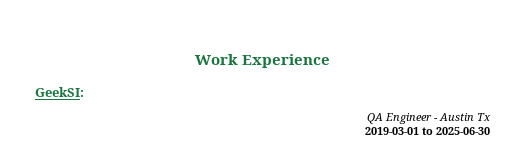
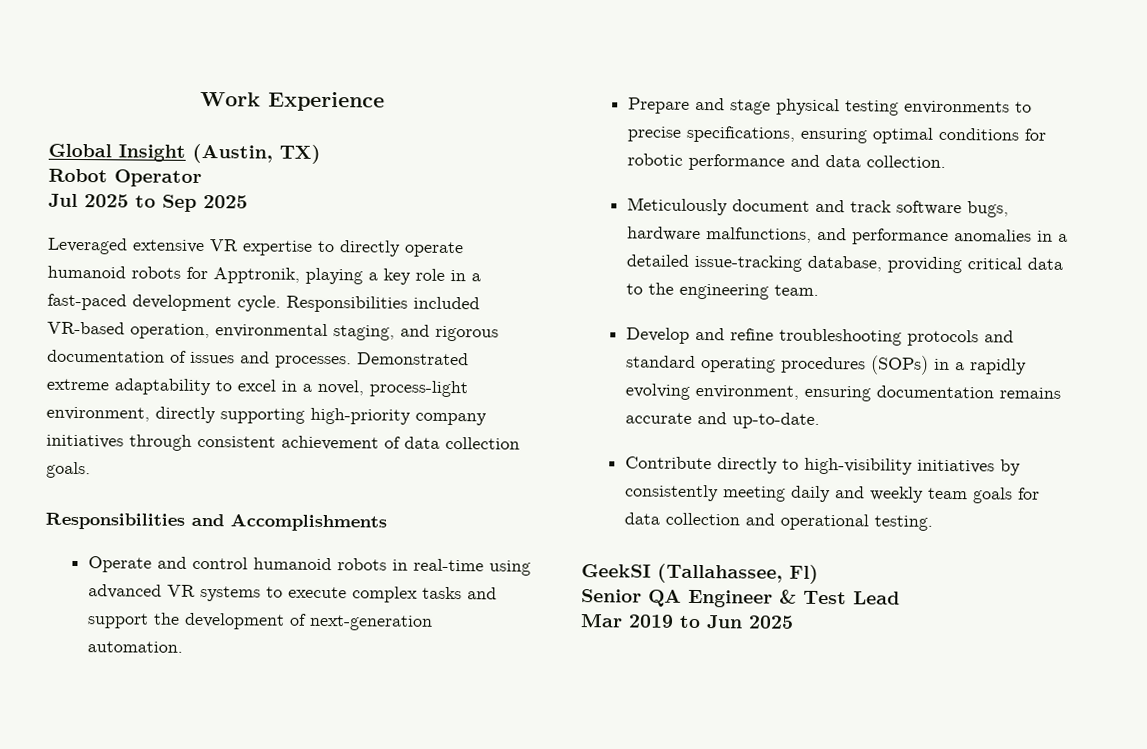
- GeekSI:
- QA Engineer - Austin Tx
- 2019-03-01 to 2025-06-30
+ Global Insight (Austin, TX)
+ Robot Operator
+ Jul 2025 to Sep 2025
+ Leveraged extensive VR expertise to directly operate humanoid robots for Apptronik, playing a key role in a fast-paced development cycle. Responsibilities included VR-based operation, environmental staging, and rigorous documentation of issues and processes. Demonstrated extreme adaptability to excel in a novel, process-light environment, directly supporting high-priority company initiatives through consistent achievement of data collection goals.
+ Responsibilities and Accomplishments
+ Operate and control humanoid robots in real-time using advanced VR systems to execute complex tasks and support the development of next-generation automation.
+ Prepare and stage physical testing environments to precise specifications, ensuring optimal conditions for robotic performance and data collection.
+ Meticulously document and track software bugs, hardware malfunctions, and performance anomalies in a detailed issue-tracking database, providing critical data to the engineering team.
+ Develop and refine troubleshooting protocols and standard operating procedures (SOPs) in a rapidly evolving environment, ensuring documentation remains accurate and up-to-date.
+ Contribute directly to high-visibility initiatives by consistently meeting daily and weekly team goals for data collection and operational testing.
+ GeekSI (Tallahassee, Fl)
+ Senior QA Engineer & Test Lead
+ Mar 2019 to Jun 2025

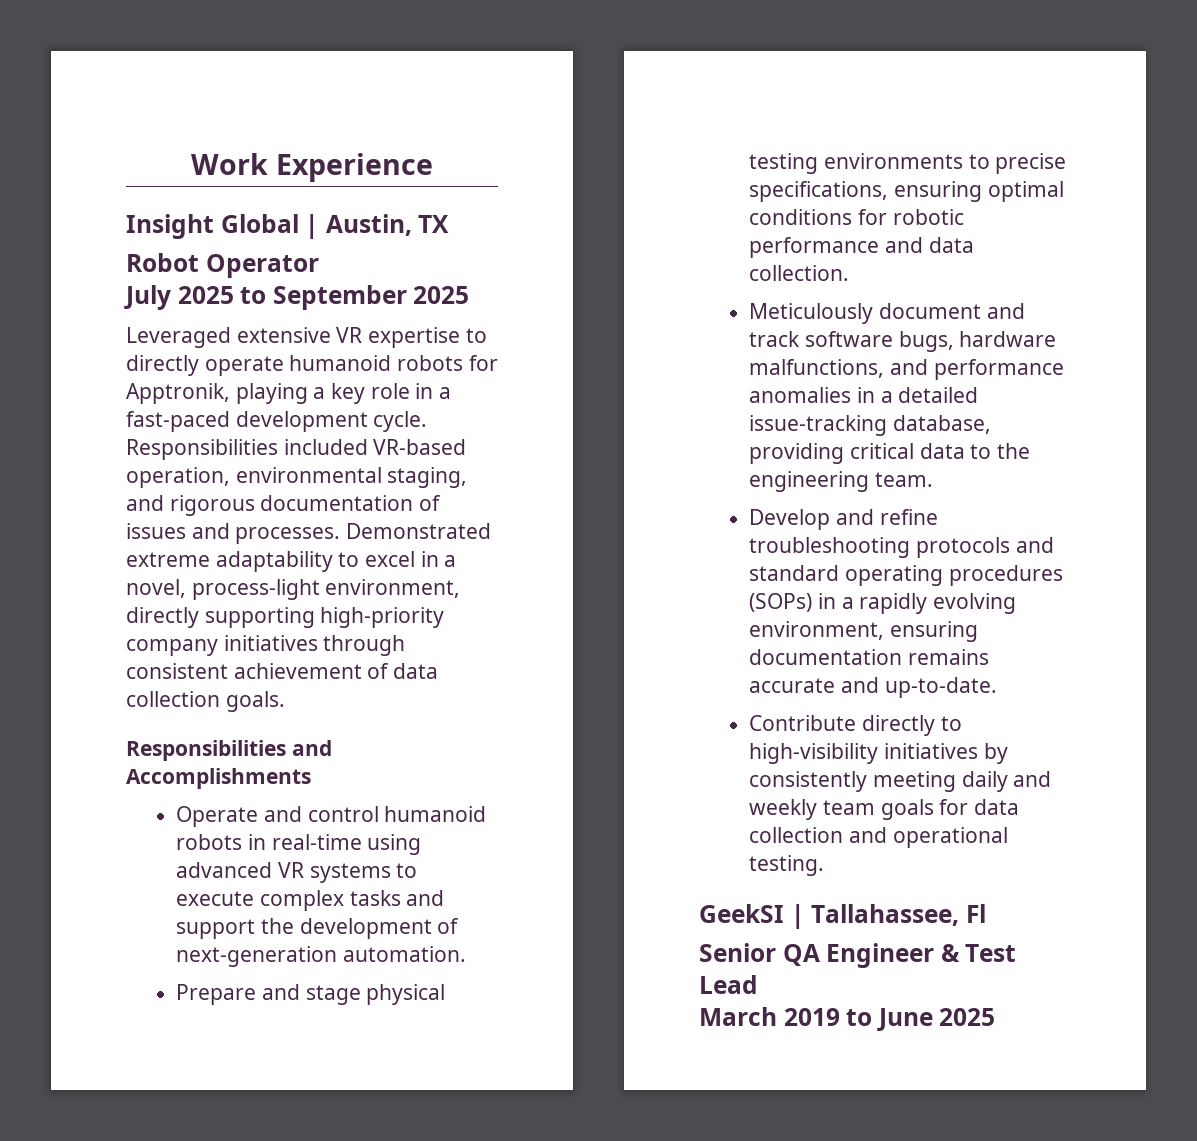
- Global Insight (Austin, TX)
+ Insight Global | Austin, TX
- Jul 2025 to Sep 2025
+ July 2025 to September 2025
- GeekSI (Tallahassee, Fl)
+ GeekSI | Tallahassee, Fl
- Mar 2019 to Jun 2025
+ March 2019 to June 2025

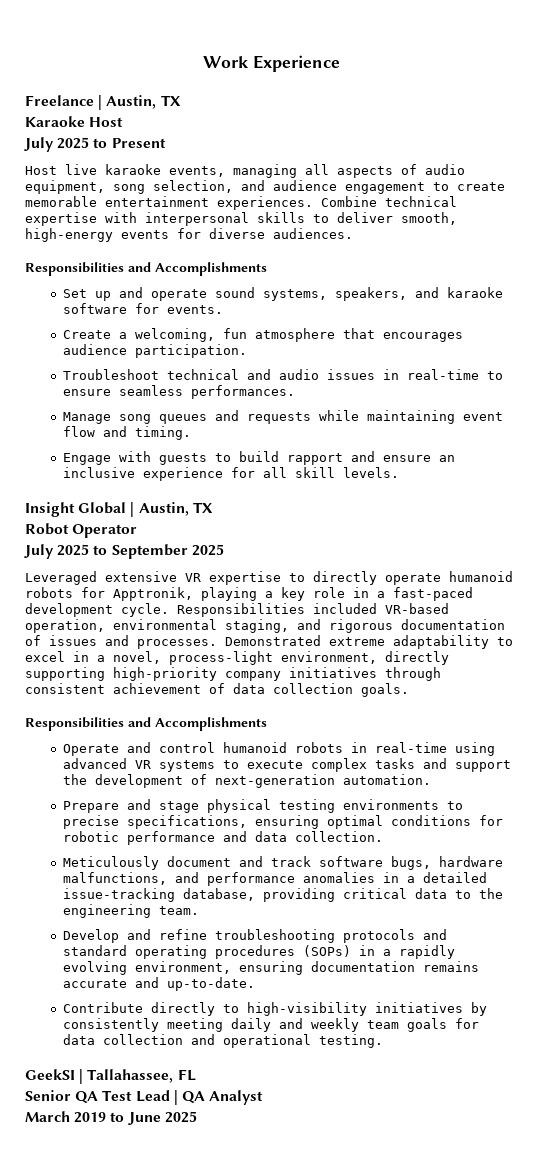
+ Freelance | Austin, TX
+ Karaoke Host
+ July 2025 to Present
+ Host live karaoke events, managing all aspects of audio equipment, song selection, and audience engagement to create memorable entertainment experiences. Combine technical expertise with interpersonal skills to deliver smooth, high-energy events for diverse audiences.
+ Responsibilities and Accomplishments
+ Set up and operate sound systems, speakers, and karaoke software for events.
+ Create a welcoming, fun atmosphere that encourages audience participation.
+ Troubleshoot technical and audio issues in real-time to ensure seamless performances.
+ Manage song queues and requests while maintaining event flow and timing.
+ Engage with guests to build rapport and ensure an inclusive experience for all skill levels.
- GeekSI | Tallahassee, Fl
+ GeekSI | Tallahassee, FL
- Senior QA Engineer & Test Lead
+ Senior QA Test Lead | QA Analyst

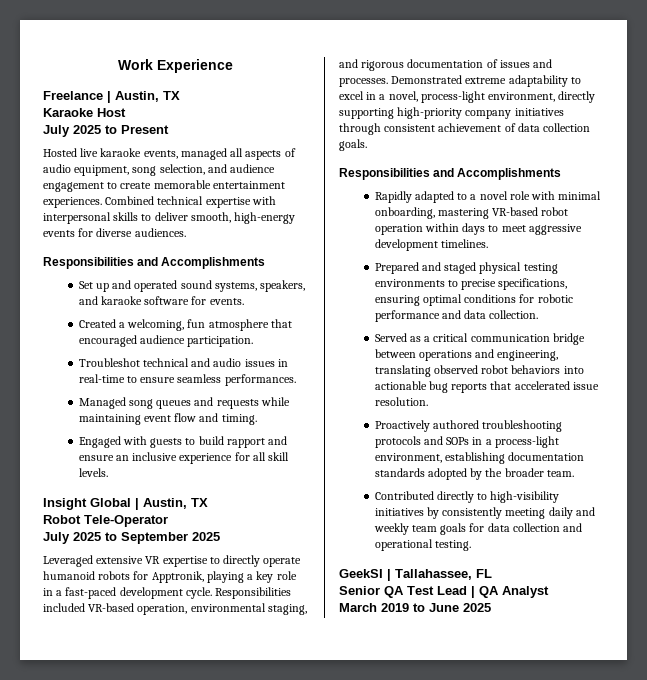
- Host live karaoke events, managing all aspects of audio equipment, song selection, and audience engagement to create memorable entertainment experiences.
+ Hosted live karaoke events, managed all aspects of audio equipment, song selection, and audience engagement to create memorable entertainment experiences.
- Combine technical expertise with interpersonal skills to deliver smooth, high-energy events for diverse audiences.
+ Combined technical expertise with interpersonal skills to deliver smooth, high-energy events for diverse audiences.
- Set up and operate sound systems, speakers, and karaoke software for events.
+ Set up and operated sound systems, speakers, and karaoke software for events.
- Create a welcoming, fun atmosphere that encourages audience participation.
+ Created a welcoming, fun atmosphere that encouraged audience participation.
- Troubleshoot technical and audio issues in real-time to ensure seamless performances.
+ Troubleshot technical and audio issues in real-time to ensure seamless performances.
- Manage song queues and requests while maintaining event flow and timing.
+ Managed song queues and requests while maintaining event flow and timing.
- Engage with guests to build rapport and ensure an inclusive experience for all skill levels.
+ Engaged with guests to build rapport and ensure an inclusive experience for all skill levels.
- Robot Operator
+ Robot Tele-Operator
- Operate and control humanoid robots in real-time using advanced VR systems to execute complex tasks and support the development of next-generation automation.
- Prepare and stage physical testing environments to precise specifications, ensuring optimal conditions for robotic performance and data collection.
+ Rapidly adapted to a novel role with minimal onboarding, mastering VR-based robot operation within days to meet aggressive development timelines.
+ Prepared and staged physical testing environments to precise specifications, ensuring optimal conditions for robotic performance and data collection.
- Meticulously document and track software bugs, hardware malfunctions, and performance anomalies in a detailed issue-tracking database, providing critical data to the engineering team.
- Develop and refine troubleshooting protocols and standard operating procedures (SOPs) in a rapidly evolving environment, ensuring documentation remains accurate and up-to-date.
- Contribute directly to high-visibility initiatives by consistently meeting daily and weekly team goals for data collection and operational testing.
+ Served as a critical communication bridge between operations and engineering, translating observed robot behaviors into actionable bug reports that accelerated issue resolution.
+ Proactively authored troubleshooting protocols and SOPs in a process-light environment, establishing documentation standards adopted by the broader team.
+ Contributed directly to high-visibility initiatives by consistently meeting daily and weekly team goals for data collection and operational testing.

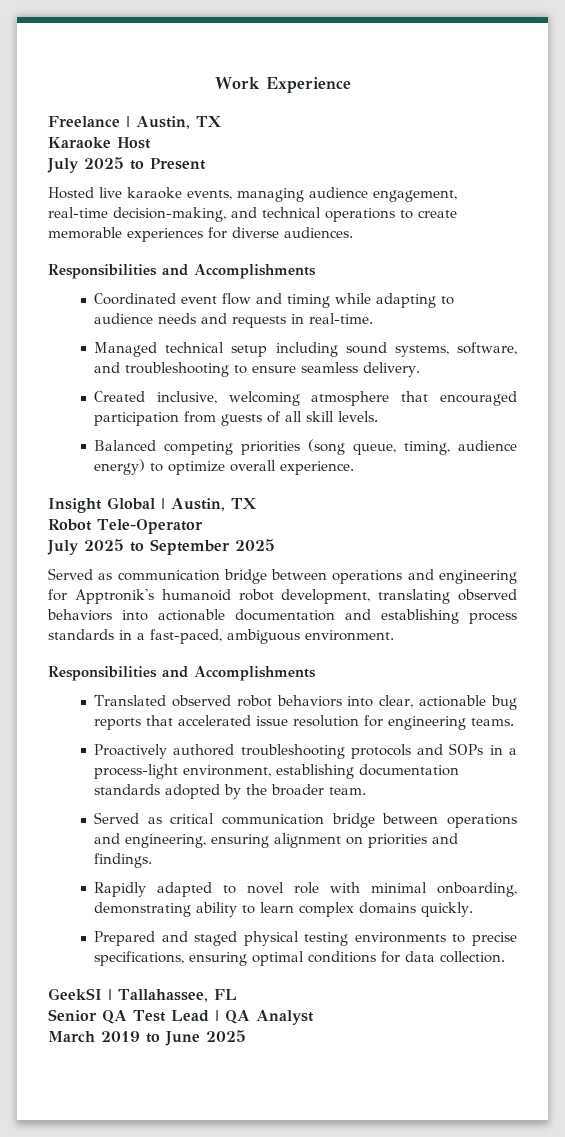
- Hosted live karaoke events, managed all aspects of audio equipment, song selection, and audience engagement to create memorable entertainment experiences. Combined technical expertise with interpersonal skills to deliver smooth, high-energy events for diverse audiences.
+ Hosted live karaoke events, managing audience engagement, real-time decision-making, and technical operations to create memorable experiences for diverse audiences.
- Set up and operated sound systems, speakers, and karaoke software for events.
- Created a welcoming, fun atmosphere that encouraged audience participation.
- Troubleshot technical and audio issues in real-time to ensure seamless performances.
- Managed song queues and requests while maintaining event flow and timing.
- Engaged with guests to build rapport and ensure an inclusive experience for all skill levels.
+ Coordinated event flow and timing while adapting to audience needs and requests in real-time.
+ Managed technical setup including sound systems, software, and troubleshooting to ensure seamless delivery.
+ Created inclusive, welcoming atmosphere that encouraged participation from guests of all skill levels.
+ Balanced competing priorities (song queue, timing, audience energy) to optimize overall experience.
- Leveraged extensive VR expertise to directly operate humanoid robots for Apptronik, playing a key role in a fast-paced development cycle. Responsibilities included VR-based operation, environmental staging, and rigorous documentation of issues and processes. Demonstrated extreme adaptability to excel in a novel, process-light environment, directly supporting high-priority company initiatives through consistent achievement of data collection goals.
+ Served as communication bridge between operations and engineering for Apptronik's humanoid robot development, translating observed behaviors into actionable documentation and establishing process standards in a fast-paced, ambiguous environment.
  Responsibilities and Accomplishments
- Rapidly adapted to a novel role with minimal onboarding, mastering VR-based robot operation within days to meet aggressive development timelines.
- Prepared and staged physical testing environments to precise specifications, ensuring optimal conditions for robotic performance and data collection.
- Served as a critical communication bridge between operations and engineering, translating observed robot behaviors into actionable bug reports that accelerated issue resolution.
+ Translated observed robot behaviors into clear, actionable bug reports that accelerated issue resolution for engineering teams.
- Contributed directly to high-visibility initiatives by consistently meeting daily and weekly team goals for data collection and operational testing.
+ Served as critical communication bridge between operations and engineering, ensuring alignment on priorities and findings.
+ Rapidly adapted to novel role with minimal onboarding, demonstrating ability to learn complex domains quickly.
+ Prepared and staged physical testing environments to precise specifications, ensuring optimal conditions for data collection.

